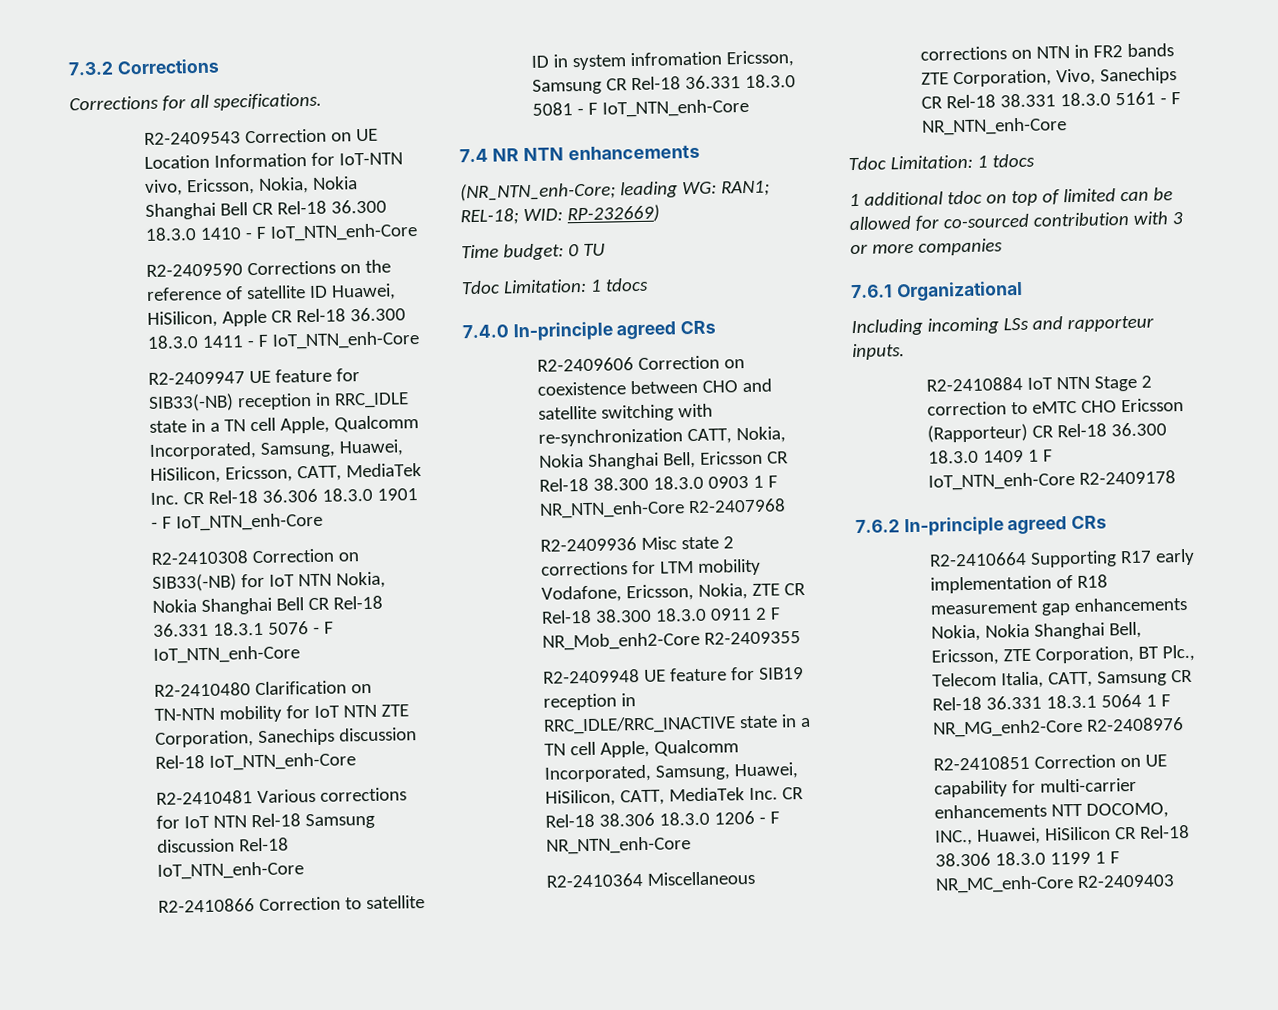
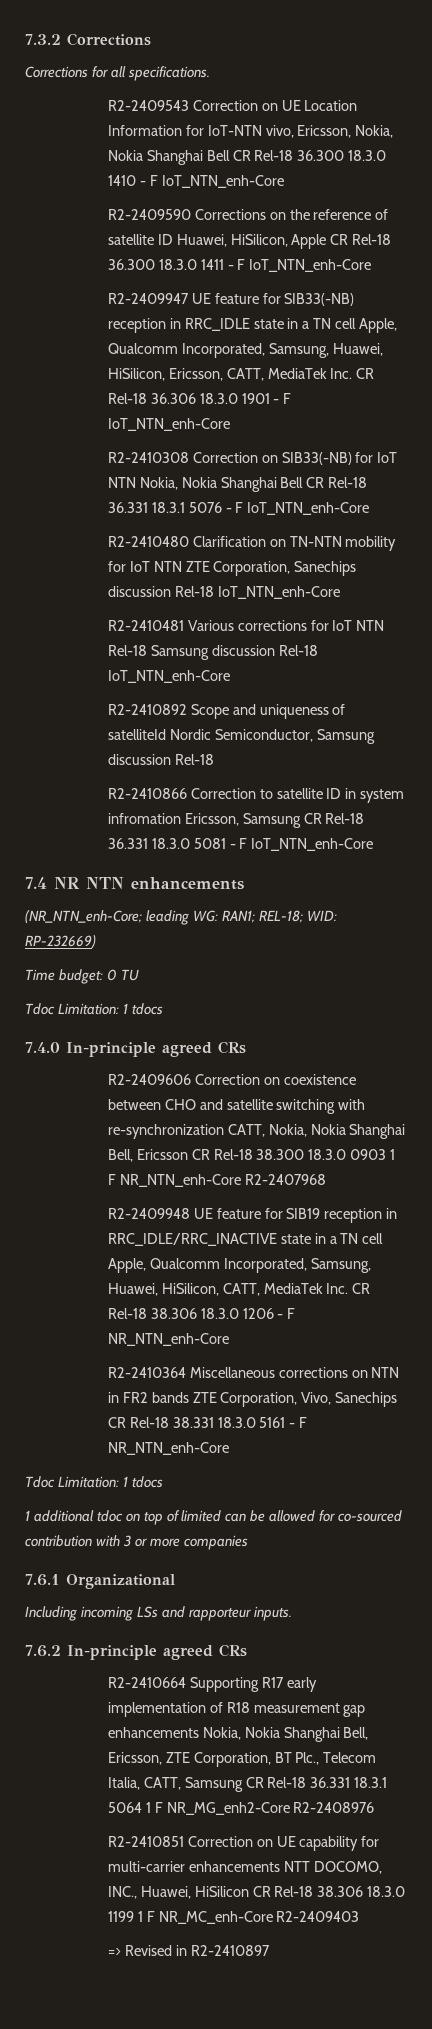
+ R2-2410892 Scope and uniqueness of satelliteId Nordic Semiconductor, Samsung discussion Rel-18
- R2-2409936 Misc state 2 corrections for LTM mobility Vodafone, Ericsson, Nokia, ZTE CR Rel-18 38.300 18.3.0 0911 2 F NR_Mob_enh2-Core R2-2409355
- R2-2410884 IoT NTN Stage 2 correction to eMTC CHO Ericsson (Rapporteur) CR Rel-18 36.300 18.3.0 1409 1 F IoT_NTN_enh-Core R2-2409178
+ => Revised in R2-2410897

